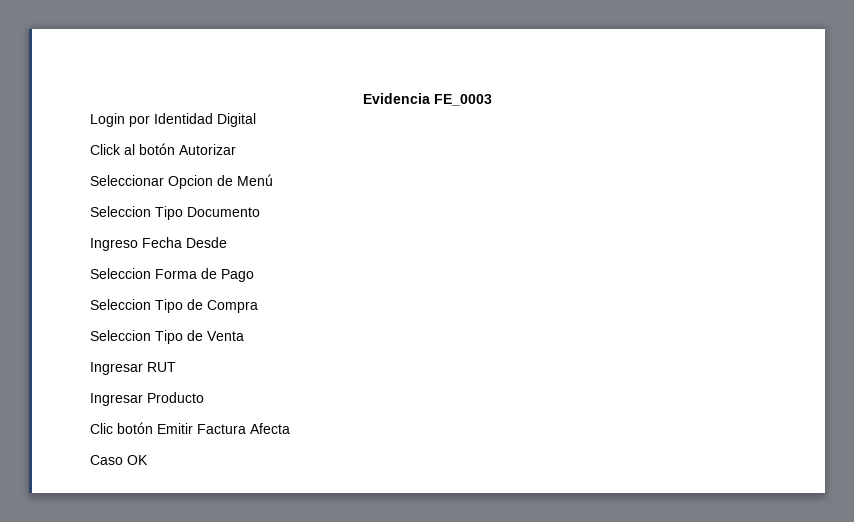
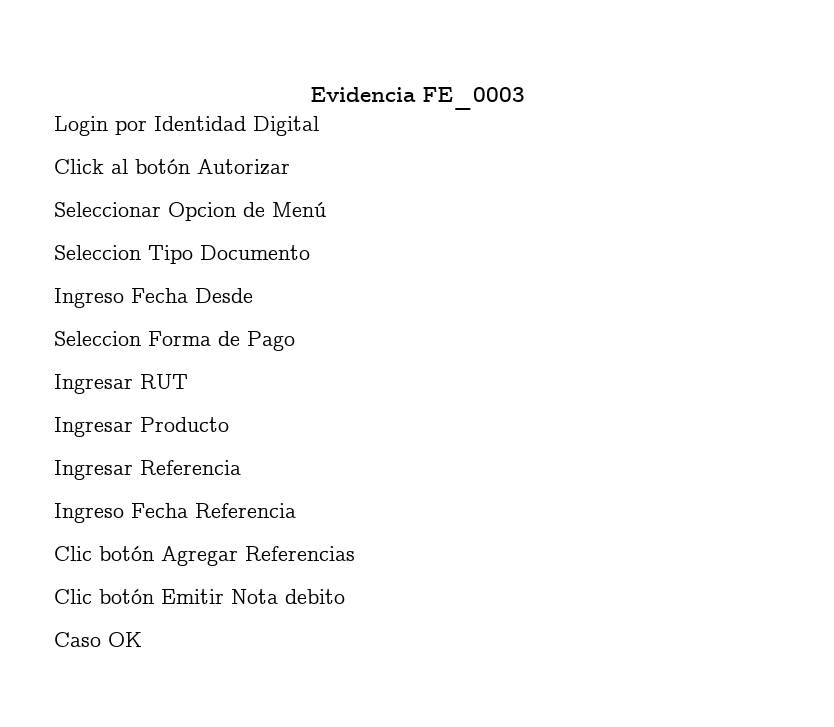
- Seleccion Tipo de Compra
- Seleccion Tipo de Venta
  Ingresar RUT
  Ingresar Producto
+ Ingresar Referencia
+ Ingreso Fecha Referencia
+ Clic botón Agregar Referencias
- Clic botón Emitir Factura Afecta
+ Clic botón Emitir Nota debito

